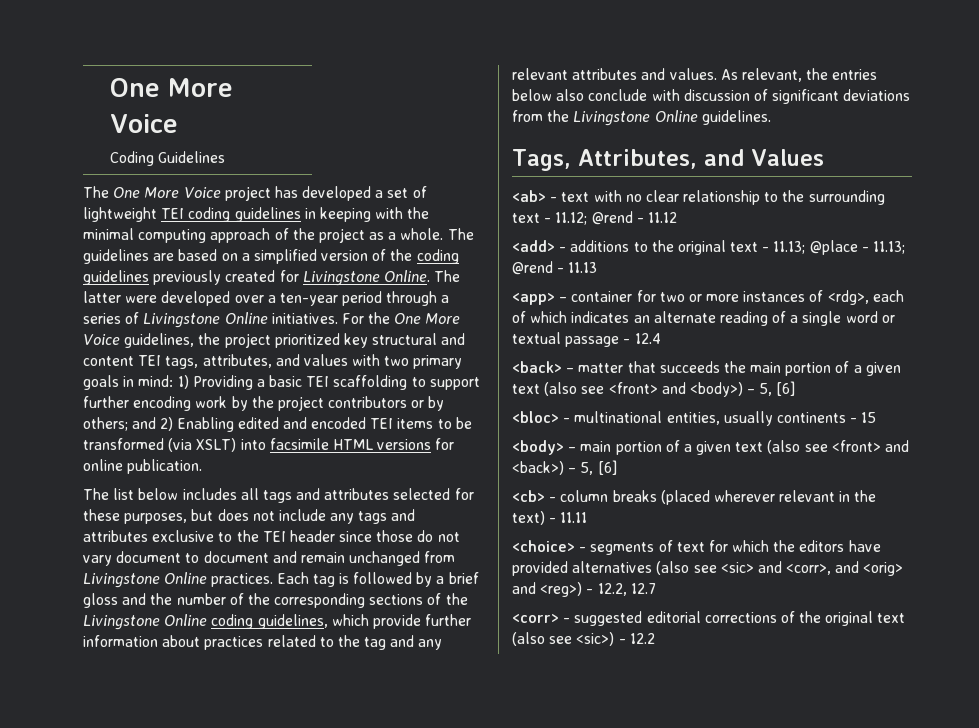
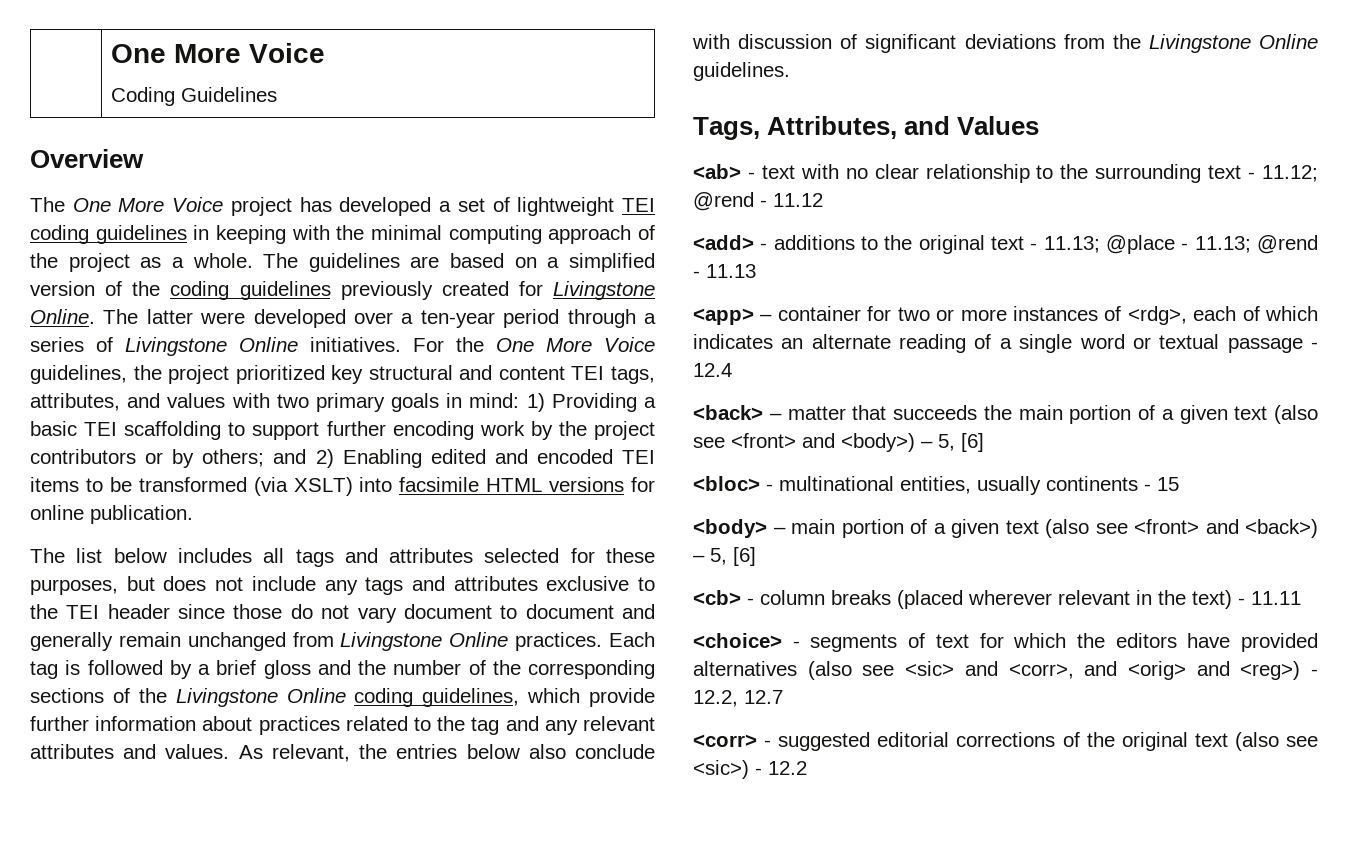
+ Overview
- The list below includes all tags and attributes selected for these purposes, but does not include any tags and attributes exclusive to the TEI header since those do not vary document to document and remain unchanged from Livingstone Online practices.
+ The list below includes all tags and attributes selected for these purposes, but does not include any tags and attributes exclusive to the TEI header since those do not vary document to document and generally remain unchanged from Livingstone Online practices.

